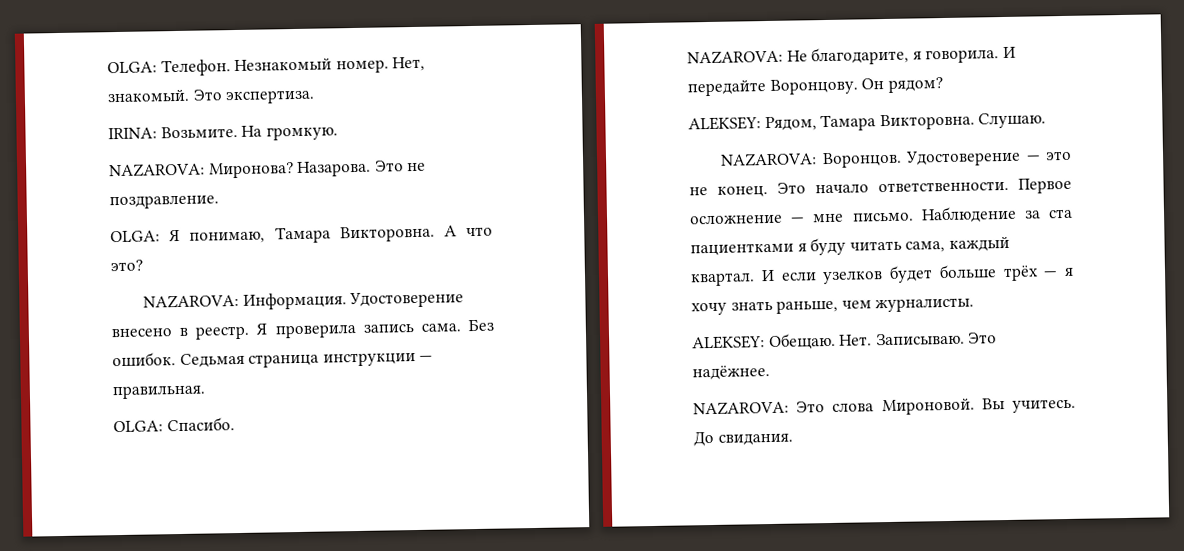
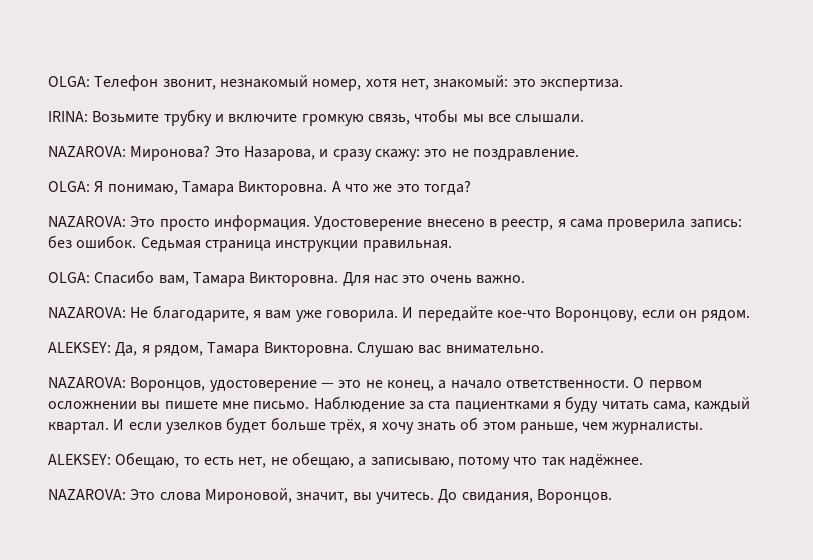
- OLGA: Телефон. Незнакомый номер. Нет, знакомый. Это экспертиза.
- IRINA: Возьмите. На громкую.
- NAZAROVA: Миронова? Назарова. Это не поздравление.
+ OLGA: Телефон звонит, незнакомый номер, хотя нет, знакомый: это экспертиза.
+ IRINA: Возьмите трубку и включите громкую связь, чтобы мы все слышали.
+ NAZAROVA: Миронова? Это Назарова, и сразу скажу: это не поздравление.
- А что это?
- NAZAROVA: Информация. Удостоверение внесено в реестр. Я проверила запись сама. Без ошибок.
+ А что же это тогда?
+ NAZAROVA: Это просто информация. Удостоверение внесено в реестр, я сама проверила запись: без ошибок.
- Седьмая страница инструкции — правильная.
+ Седьмая страница инструкции правильная.
- OLGA: Спасибо.
+ OLGA: Спасибо вам, Тамара Викторовна. Для нас это очень важно.
- NAZAROVA: Не благодарите, я говорила.
+ NAZAROVA: Не благодарите, я вам уже говорила.
- И передайте Воронцову. Он рядом?
- ALEKSEY: Рядом, Тамара Викторовна. Слушаю.
- NAZAROVA: Воронцов. Удостоверение — это не конец. Это начало ответственности. Первое осложнение — мне письмо.
+ И передайте кое-что Воронцову, если он рядом.
+ ALEKSEY: Да, я рядом, Тамара Викторовна. Слушаю вас внимательно.
+ NAZAROVA: Воронцов, удостоверение — это не конец, а начало ответственности. О первом осложнении вы пишете мне письмо.
- И если узелков будет больше трёх — я хочу знать раньше, чем журналисты.
+ И если узелков будет больше трёх, я хочу знать об этом раньше, чем журналисты.
- ALEKSEY: Обещаю. Нет. Записываю. Это надёжнее.
- NAZAROVA: Это слова Мироновой. Вы учитесь. До свидания.
+ ALEKSEY: Обещаю, то есть нет, не обещаю, а записываю, потому что так надёжнее.
+ NAZAROVA: Это слова Мироновой, значит, вы учитесь. До свидания, Воронцов.

